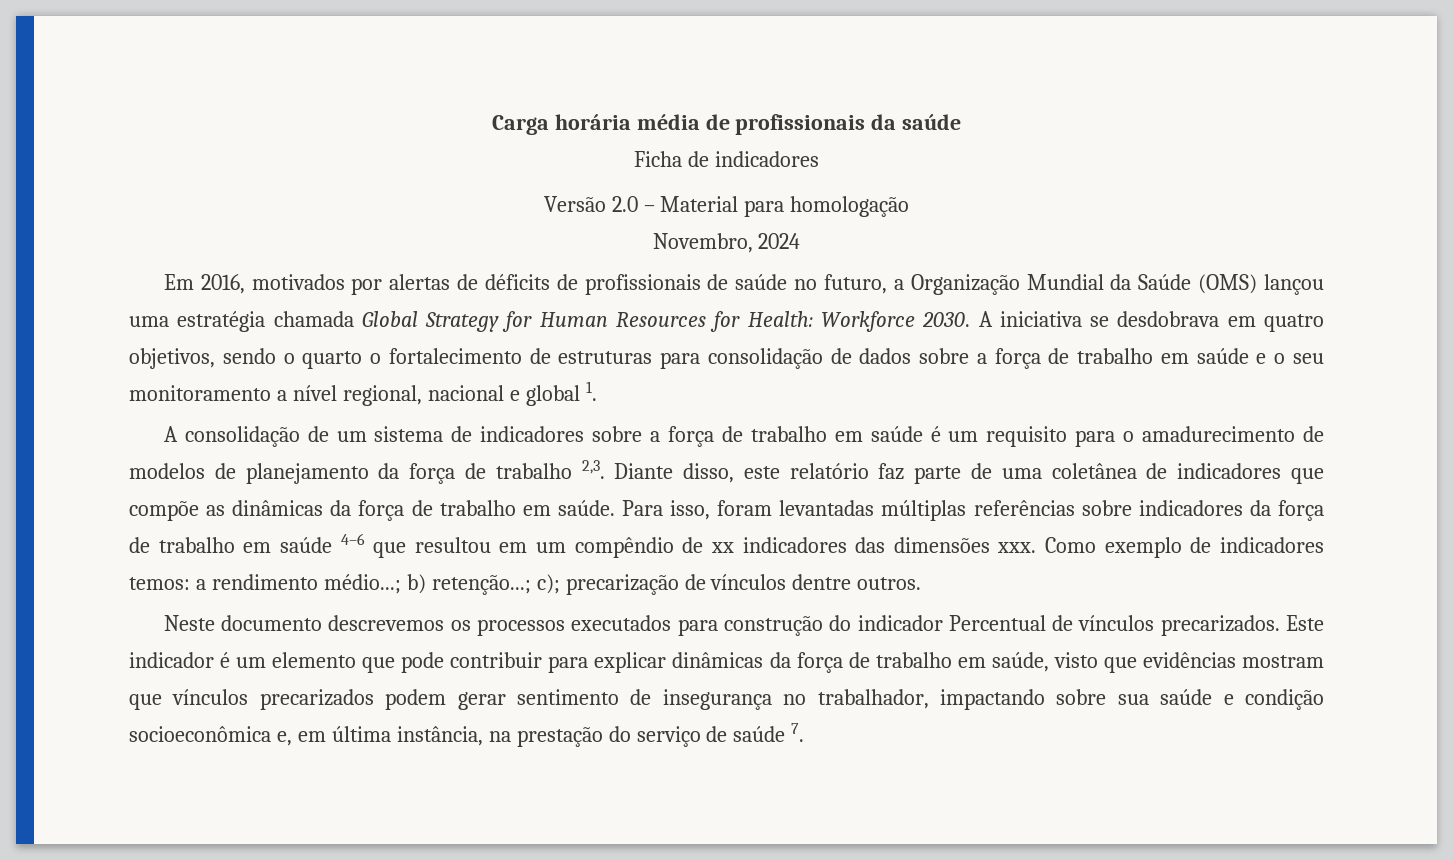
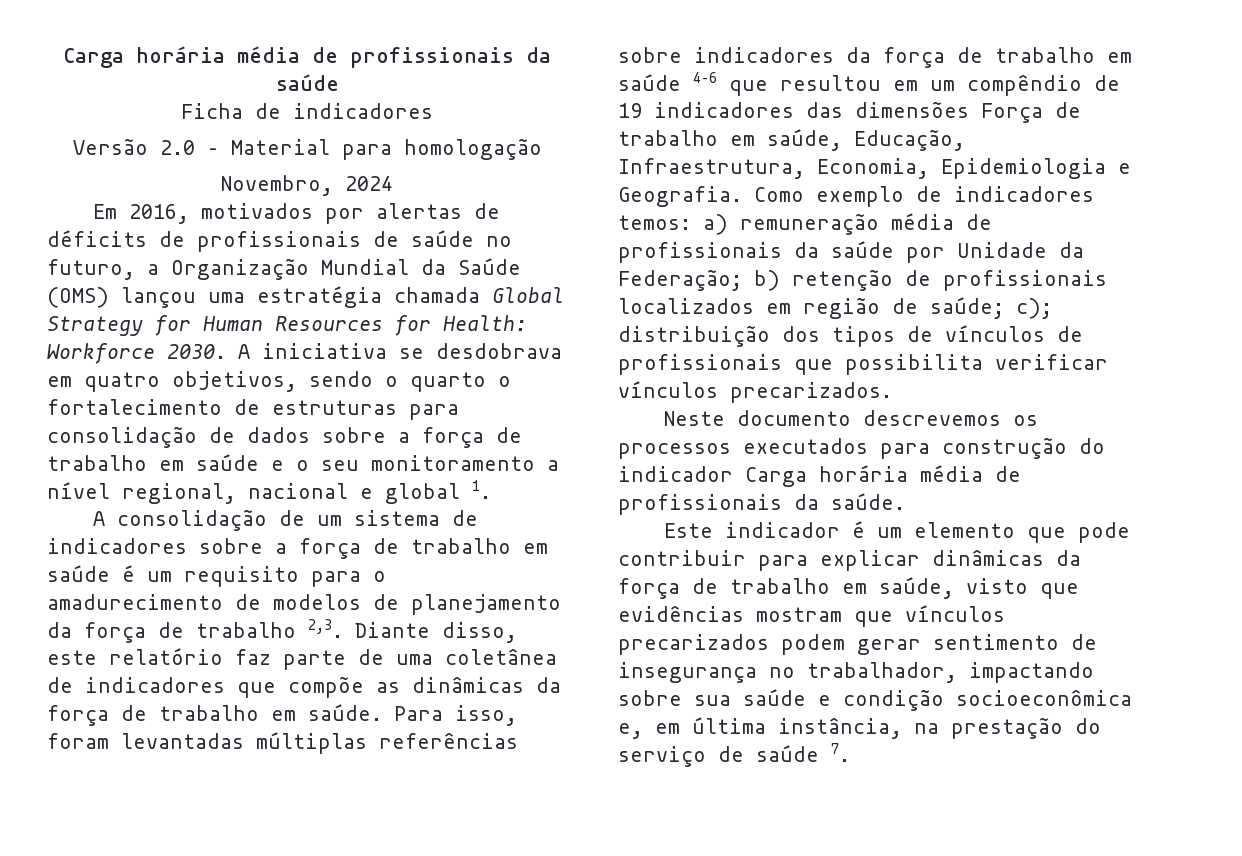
- Para isso, foram levantadas múltiplas referências sobre indicadores da força de trabalho em saúde 4–6 que resultou em um compêndio de xx indicadores das dimensões xxx.
+ Para isso, foram levantadas múltiplas referências sobre indicadores da força de trabalho em saúde 4–6 que resultou em um compêndio de 19 indicadores das dimensões Força de trabalho em saúde, Educação, Infraestrutura, Economia, Epidemiologia e Geografia.
- Como exemplo de indicadores temos: a rendimento médio...; b) retenção...; c); precarização de vínculos dentre outros.
+ Como exemplo de indicadores temos: a) remuneração média de profissionais da saúde por Unidade da Federação; b) retenção de profissionais localizados em região de saúde; c); distribuição dos tipos de vínculos de profissionais que possibilita verificar vínculos precarizados.
- Neste documento descrevemos os processos executados para construção do indicador Percentual de vínculos precarizados. Este indicador é um elemento que pode contribuir para explicar dinâmicas da força de trabalho em saúde, visto que evidências mostram que vínculos precarizados podem gerar sentimento de insegurança no trabalhador, impactando sobre sua saúde e condição socioeconômica e, em última instância, na prestação do serviço de saúde 7.
+ Neste documento descrevemos os processos executados para construção do indicador Carga horária média de profissionais da saúde.
+ Este indicador é um elemento que pode contribuir para explicar dinâmicas da força de trabalho em saúde, visto que evidências mostram que vínculos precarizados podem gerar sentimento de insegurança no trabalhador, impactando sobre sua saúde e condição socioeconômica e, em última instância, na prestação do serviço de saúde 7.

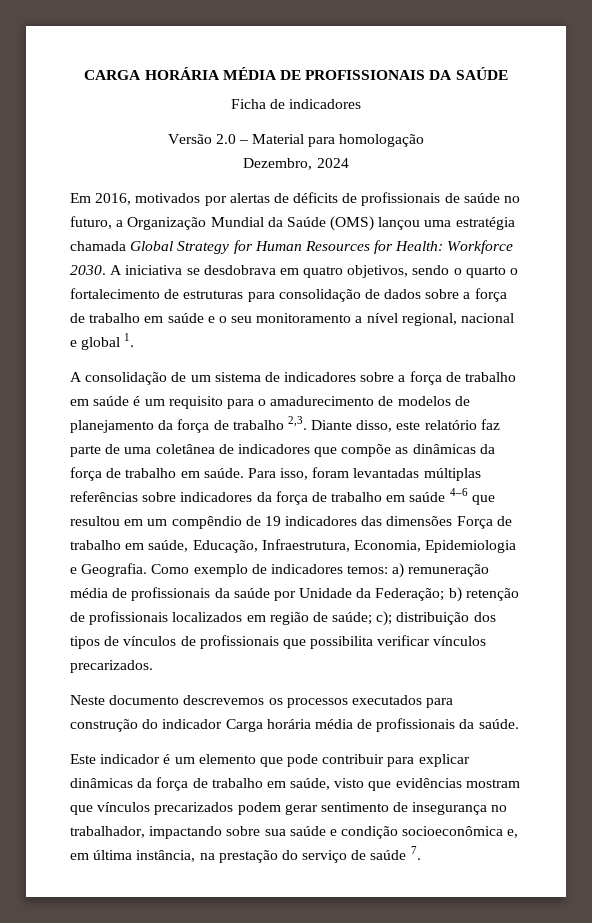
- Carga horária média de profissionais da saúde
+ CARGA HORÁRIA MÉDIA DE PROFISSIONAIS DA SAÚDE
- Novembro, 2024
+ Dezembro, 2024

